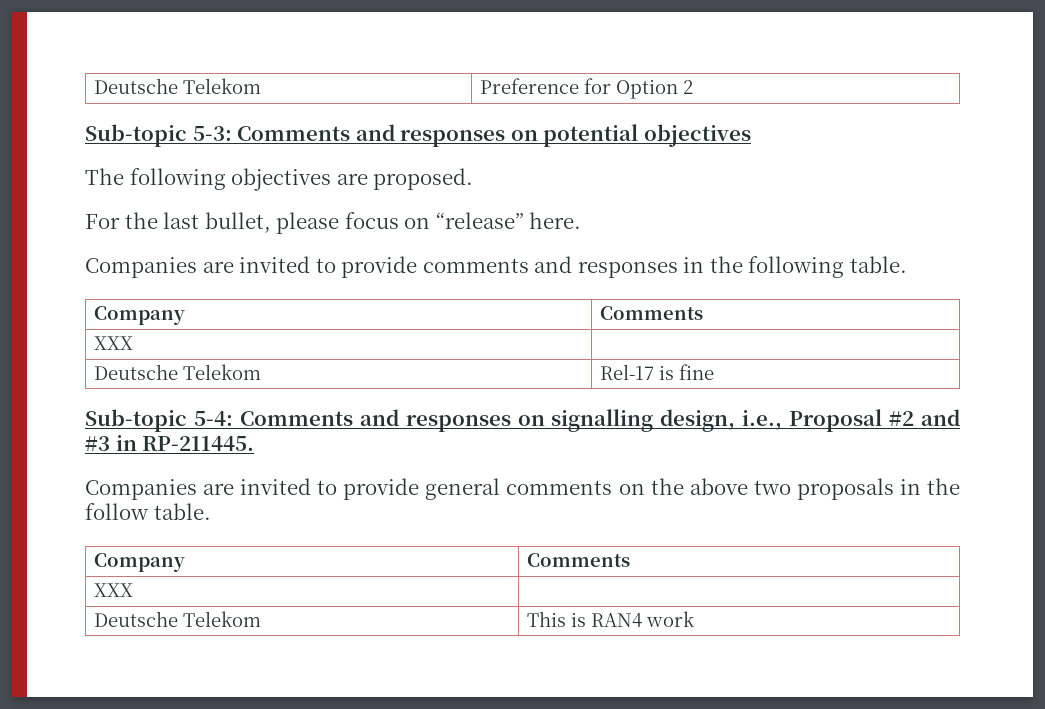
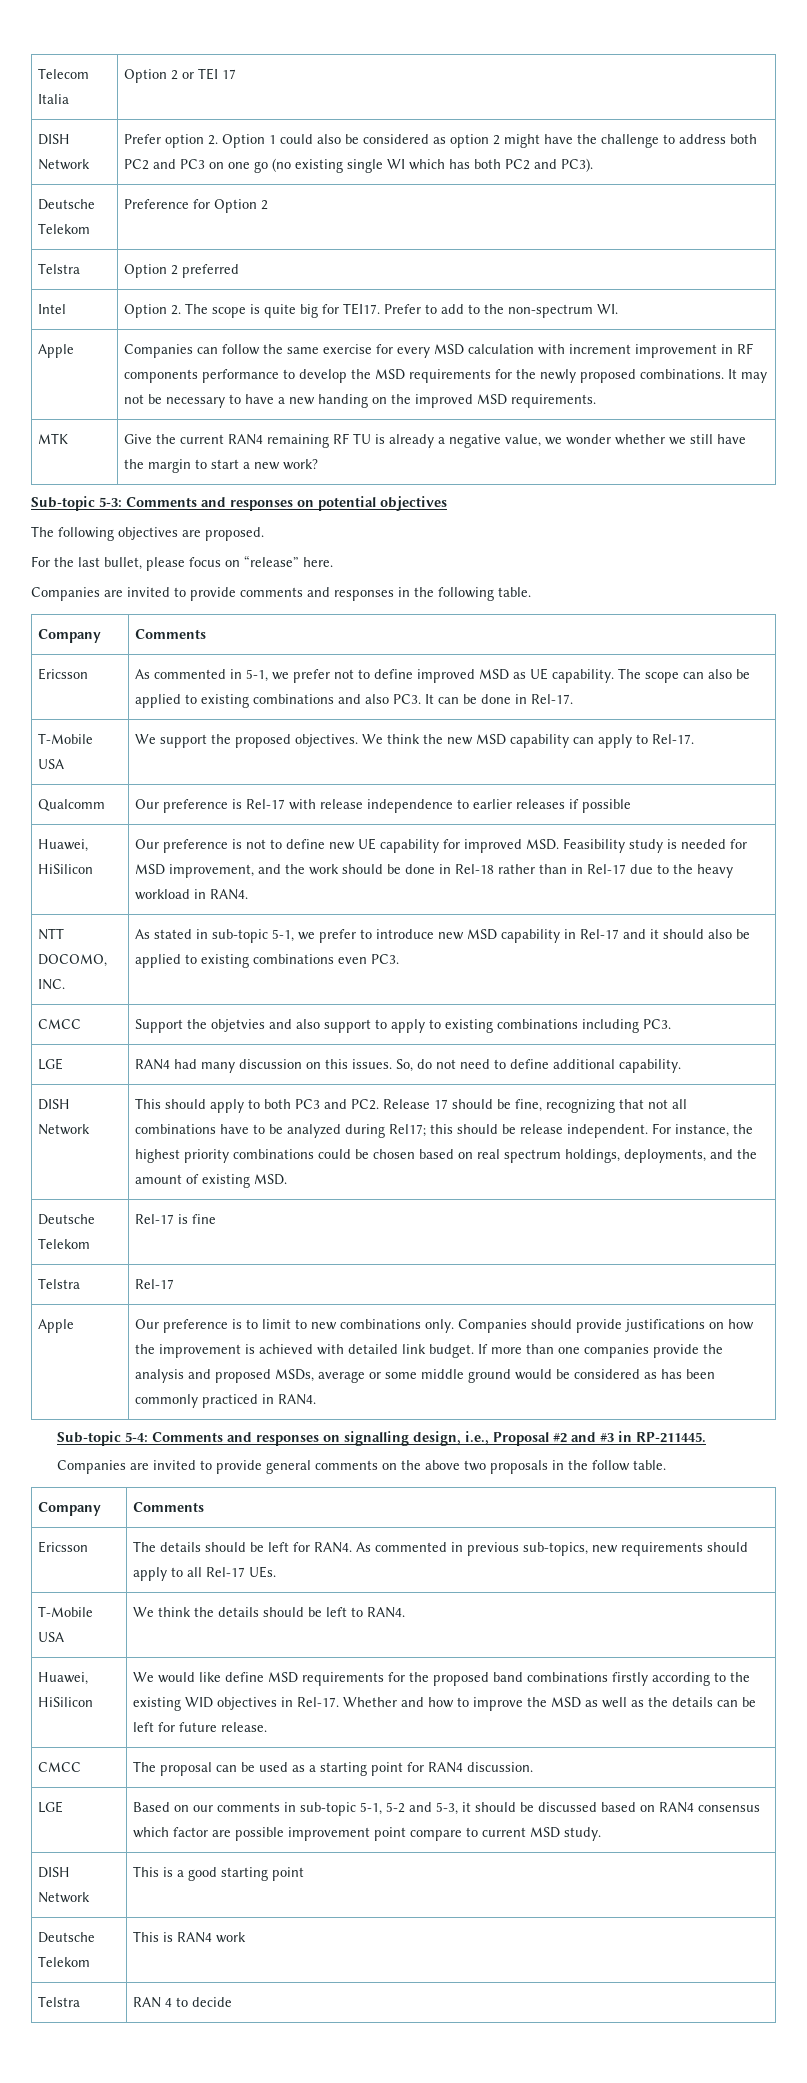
+ Telecom Italia | Option 2 or TEI 17
+ DISH Network | Prefer option 2. Option 1 could also be considered as option 2 might have the challenge to address both PC2 and PC3 on one go (no existing single WI which has both PC2 and PC3).
+ Telstra | Option 2 preferred
+ Intel | Option 2. The scope is quite big for TEI17. Prefer to add to the non-spectrum WI.
+ Apple | Companies can follow the same exercise for every MSD calculation with increment improvement in RF components performance to develop the MSD requirements for the newly proposed combinations. It may not be necessary to have a new handing on the improved MSD requirements.
+ MTK | Give the current RAN4 remaining RF TU is already a negative value, we wonder whether we still have the margin to start a new work?
  Companies are invited to provide comments and responses in the following table.
  Company | Comments
- XXX |
+ Ericsson | As commented in 5-1, we prefer not to define improved MSD as UE capability. The scope can also be applied to existing combinations and also PC3. It can be done in Rel-17.
+ T-Mobile USA | We support the proposed objectives. We think the new MSD capability can apply to Rel-17.
+ Qualcomm | Our preference is Rel-17 with release independence to earlier releases if possible
+ Huawei, HiSilicon | Our preference is not to define new UE capability for improved MSD. Feasibility study is needed for MSD improvement, and the work should be done in Rel-18 rather than in Rel-17 due to the heavy workload in RAN4.
+ NTT DOCOMO, INC. | As stated in sub-topic 5-1, we prefer to introduce new MSD capability in Rel-17 and it should also be applied to existing combinations even PC3.
+ CMCC | Support the objetvies and also support to apply to existing combinations including PC3.
+ LGE | RAN4 had many discussion on this issues. So, do not need to define additional capability.
+ DISH Network | This should apply to both PC3 and PC2. Release 17 should be fine, recognizing that not all combinations have to be analyzed during Rel17; this should be release independent. For instance, the highest priority combinations could be chosen based on real spectrum holdings, deployments, and the amount of existing MSD.
+ Telstra | Rel-17
+ Apple | Our preference is to limit to new combinations only. Companies should provide justifications on how the improvement is achieved with detailed link budget. If more than one companies provide the analysis and proposed MSDs, average or some middle ground would be considered as has been commonly practiced in RAN4.
  Companies are invited to provide general comments on the above two proposals in the follow table.
  Company | Comments
- XXX |
+ Ericsson | The details should be left for RAN4. As commented in previous sub-topics, new requirements should apply to all Rel-17 UEs.
+ T-Mobile USA | We think the details should be left to RAN4.
+ Huawei, HiSilicon | We would like define MSD requirements for the proposed band combinations firstly according to the existing WID objectives in Rel-17. Whether and how to improve the MSD as well as the details can be left for future release.
+ CMCC | The proposal can be used as a starting point for RAN4 discussion.
+ LGE | Based on our comments in sub-topic 5-1, 5-2 and 5-3, it should be discussed based on RAN4 consensus which factor are possible improvement point compare to current MSD study.
+ DISH Network | This is a good starting point
+ Telstra | RAN 4 to decide

